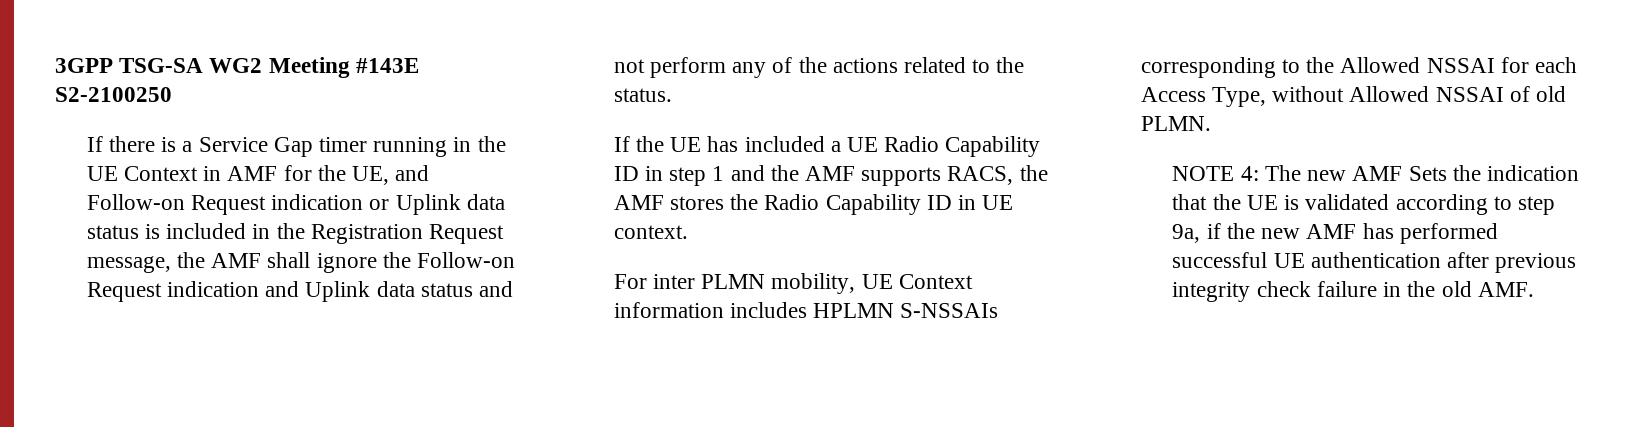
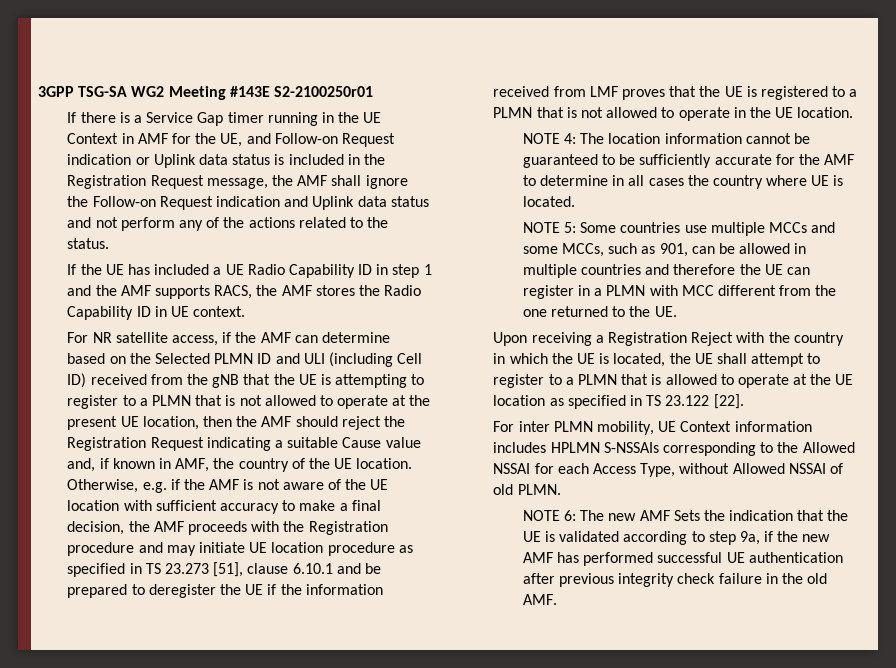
- 3GPP TSG-SA WG2 Meeting #143E S2-2100250
+ 3GPP TSG-SA WG2 Meeting #143E S2-2100250r01
+ For NR satellite access, if the AMF can determine based on the Selected PLMN ID and ULI (including Cell ID) received from the gNB that the UE is attempting to register to a PLMN that is not allowed to operate at the present UE location, then the AMF should reject the Registration Request indicating a suitable Cause value and, if known in AMF, the country of the UE location. Otherwise, e.g. if the AMF is not aware of the UE location with sufficient accuracy to make a final decision, the AMF proceeds with the Registration procedure and may initiate UE location procedure as specified in TS 23.273 [51], clause 6.10.1 and be prepared to deregister the UE if the information received from LMF proves that the UE is registered to a PLMN that is not allowed to operate in the UE location.
+ NOTE 4: The location information cannot be guaranteed to be sufficiently accurate for the AMF to determine in all cases the country where UE is located.
+ NOTE 5: Some countries use multiple MCCs and some MCCs, such as 901, can be allowed in multiple countries and therefore the UE can register in a PLMN with MCC different from the one returned to the UE.
+ Upon receiving a Registration Reject with the country in which the UE is located, the UE shall attempt to register to a PLMN that is allowed to operate at the UE location as specified in TS 23.122 [22].
- NOTE 4: The new AMF Sets the indication that the UE is validated according to step 9a, if the new AMF has performed successful UE authentication after previous integrity check failure in the old AMF.
+ NOTE 6: The new AMF Sets the indication that the UE is validated according to step 9a, if the new AMF has performed successful UE authentication after previous integrity check failure in the old AMF.

